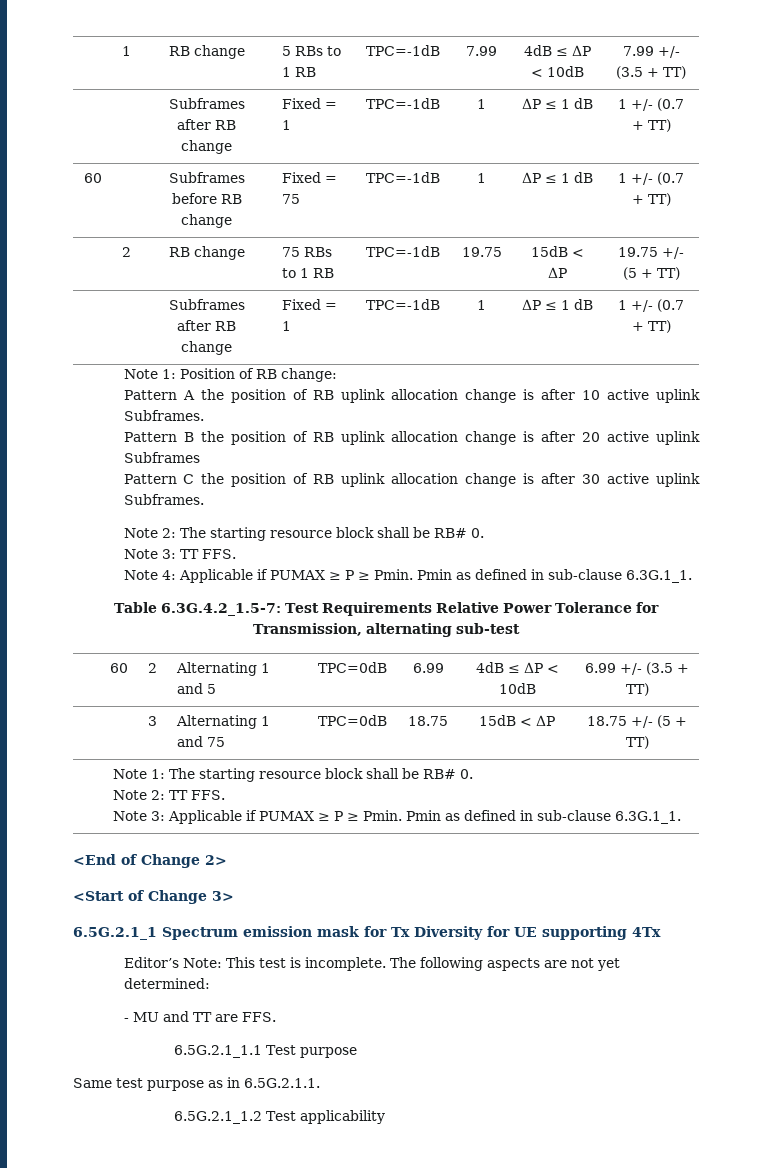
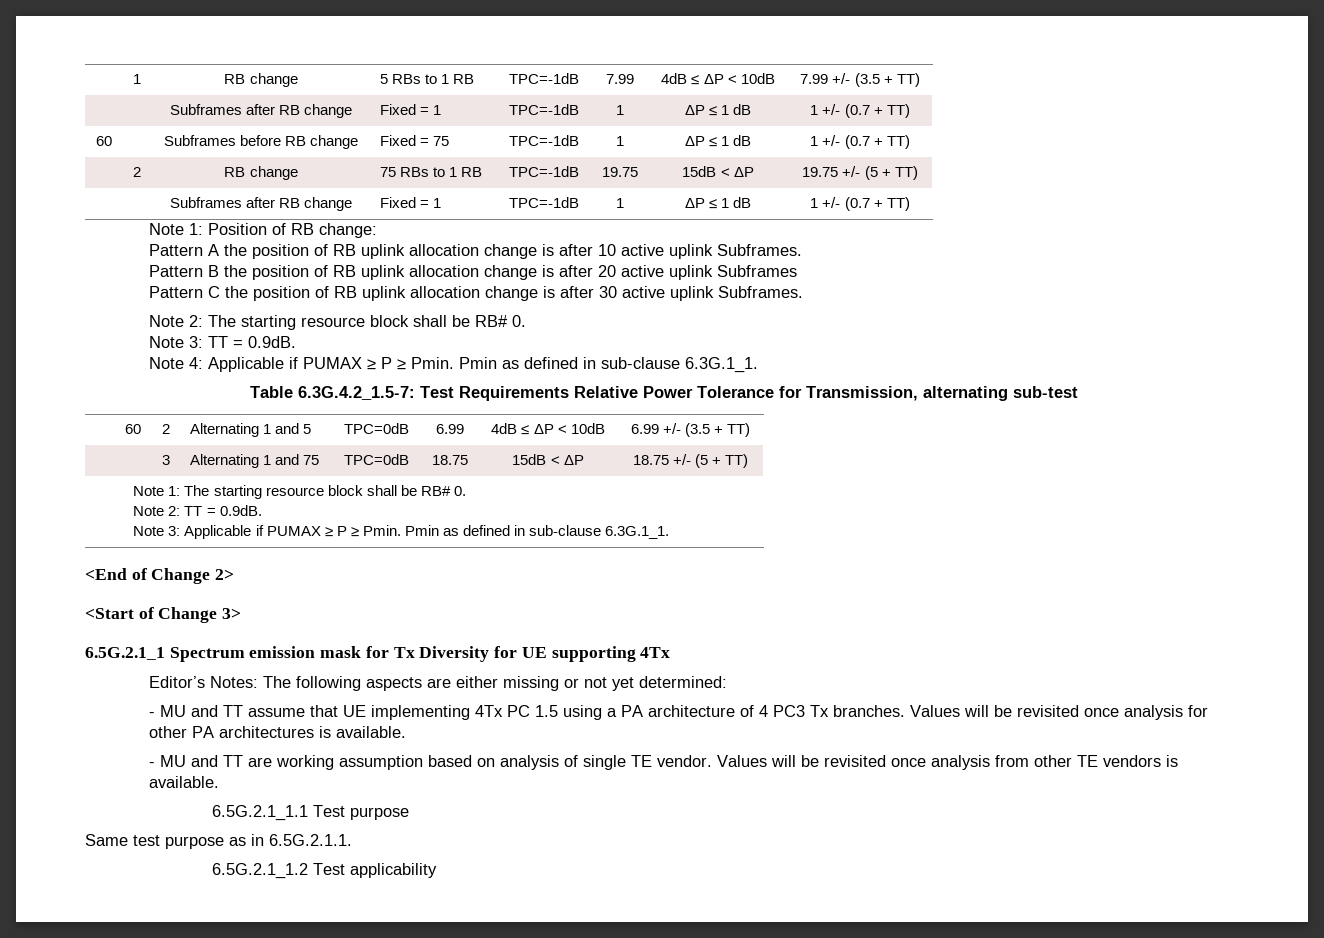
- Note 3: TT FFS.
+ Note 3: TT = 0.9dB.
  Note 1: The starting resource block shall be RB# 0.
- Note 2: TT FFS.
+ Note 2: TT = 0.9dB.
- Editor’s Note: This test is incomplete. The following aspects are not yet determined:
+ Editor’s Notes: The following aspects are either missing or not yet determined:
+ - MU and TT assume that UE implementing 4Tx PC 1.5 using a PA architecture of 4 PC3 Tx branches. Values will be revisited once analysis for other PA architectures is available.
- - MU and TT are FFS.
+ - MU and TT are working assumption based on analysis of single TE vendor. Values will be revisited once analysis from other TE vendors is available.

